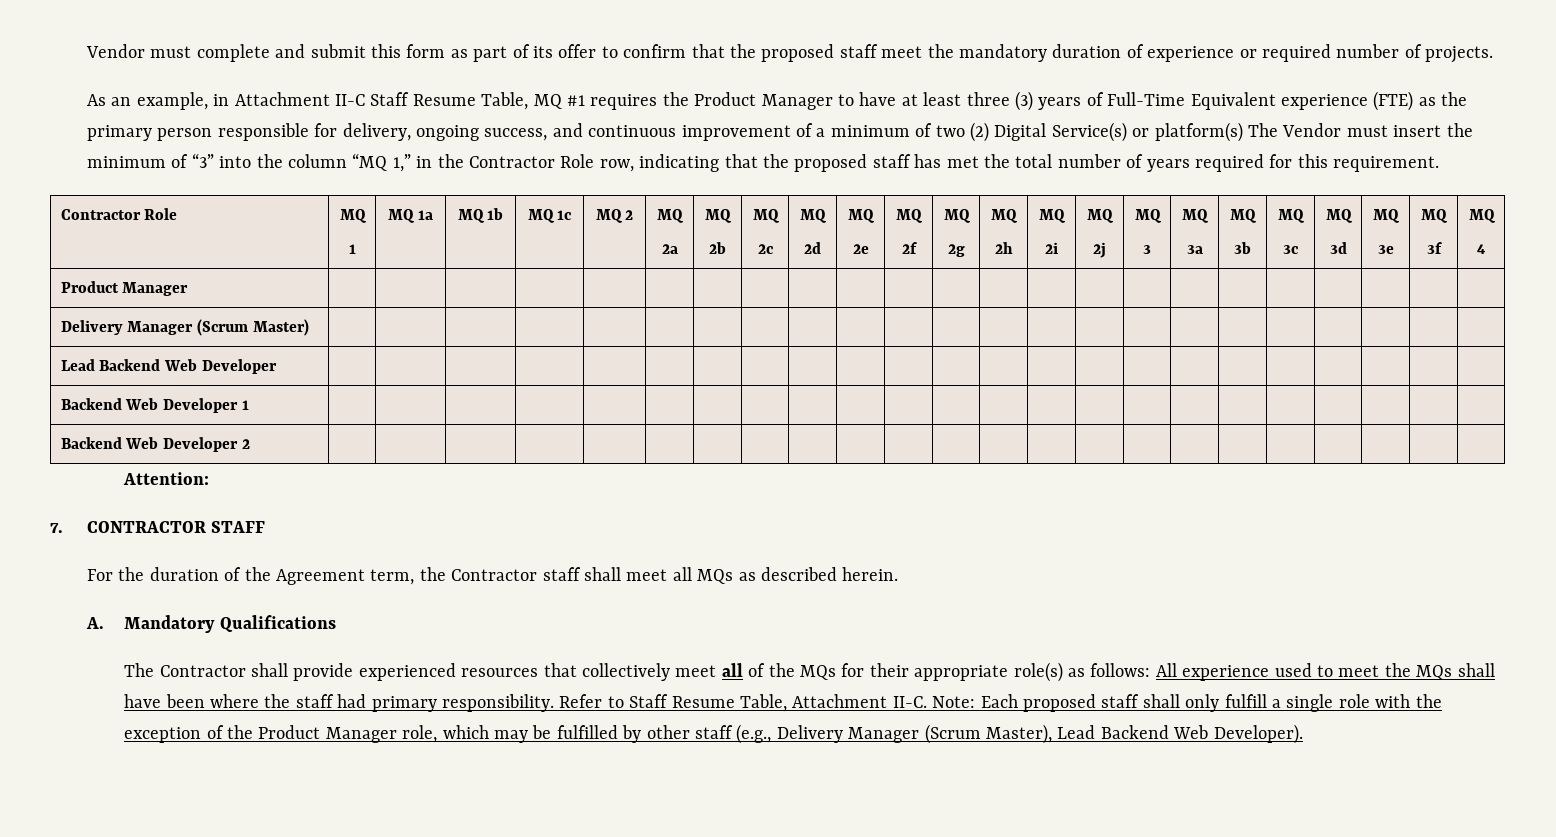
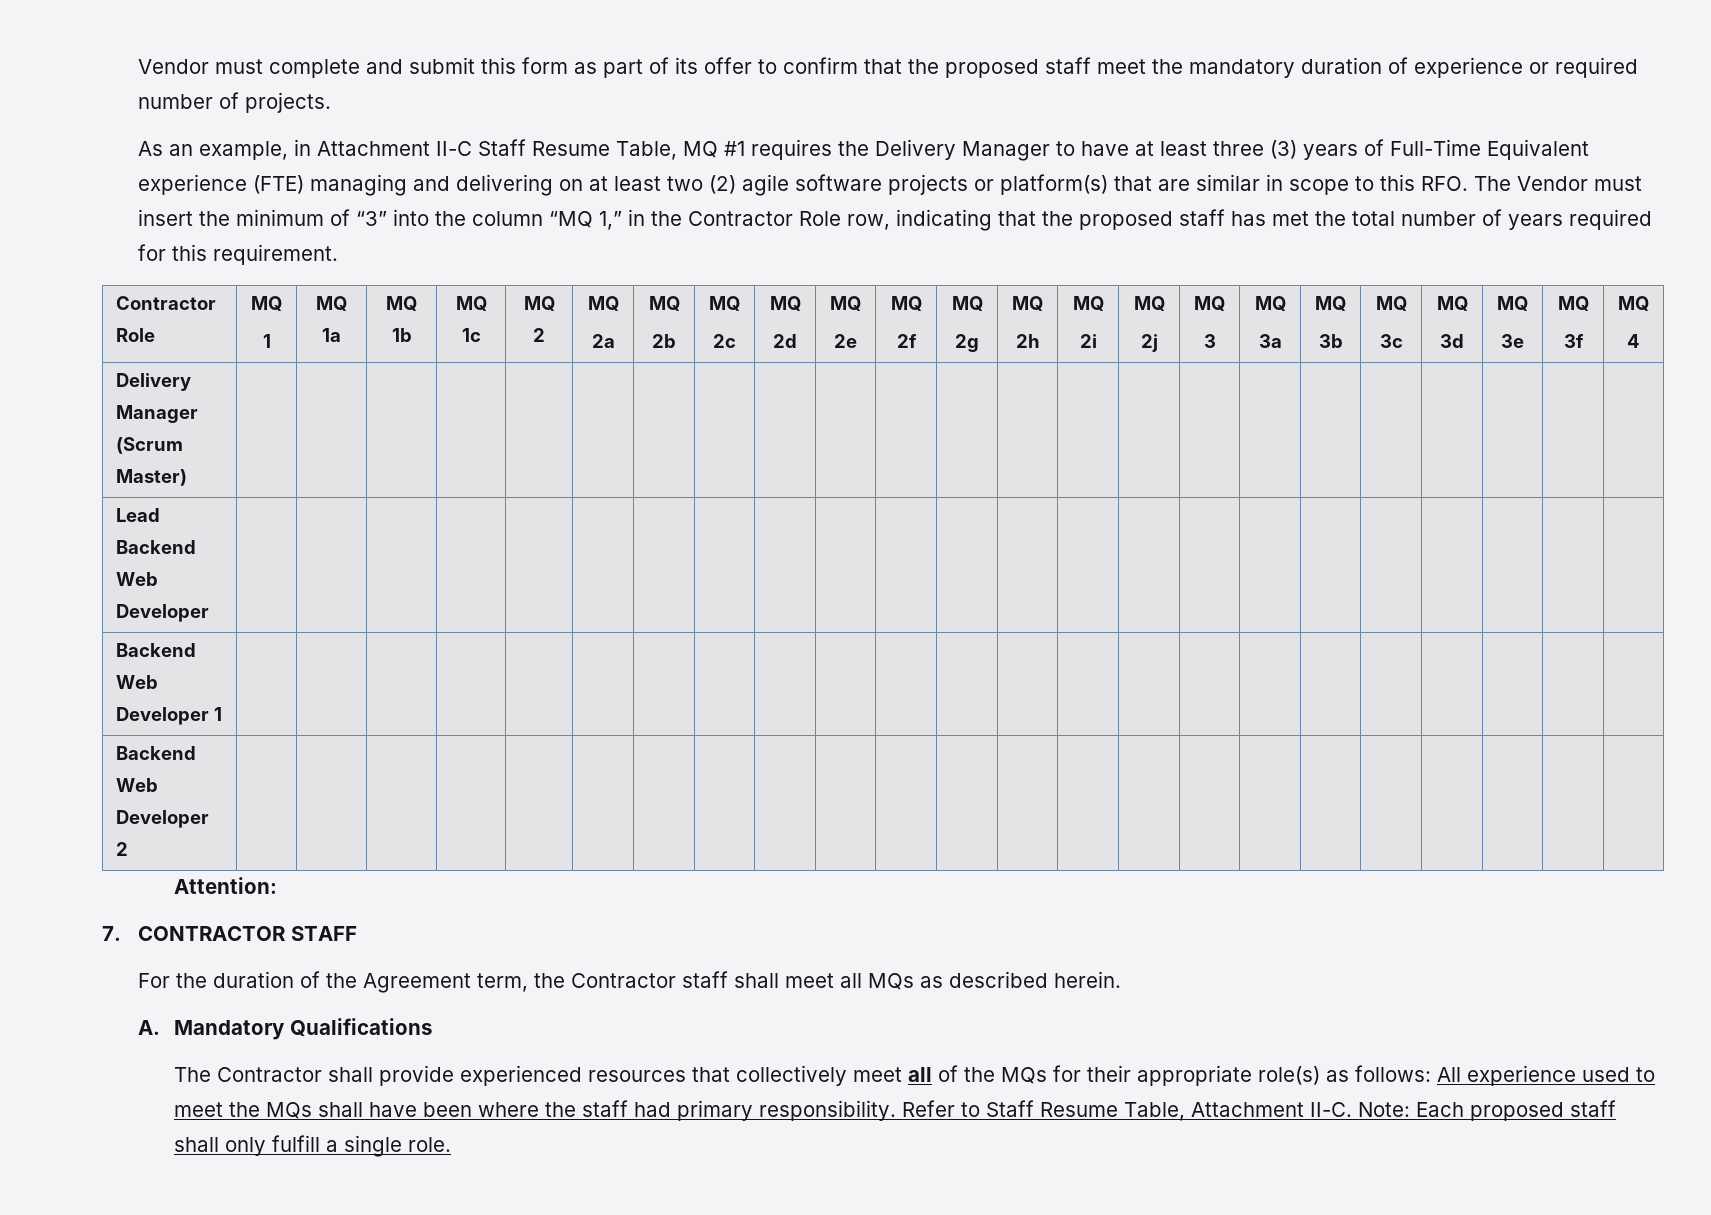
- As an example, in Attachment II-C Staff Resume Table, MQ #1 requires the Product Manager to have at least three (3) years of Full-Time Equivalent experience (FTE) as the primary person responsible for delivery, ongoing success, and continuous improvement of a minimum of two (2) Digital Service(s) or platform(s) The Vendor must insert the minimum of “3” into the column “MQ 1,” in the Contractor Role row, indicating that the proposed staff has met the total number of years required for this requirement.
+ As an example, in Attachment II-C Staff Resume Table, MQ #1 requires the Delivery Manager to have at least three (3) years of Full-Time Equivalent experience (FTE) managing and delivering on at least two (2) agile software projects or platform(s) that are similar in scope to this RFO. The Vendor must insert the minimum of “3” into the column “MQ 1,” in the Contractor Role row, indicating that the proposed staff has met the total number of years required for this requirement.
- Product Manager | | | | | | | | | | | | | | | | | | | | | | |
- Note: Each proposed staff shall only fulfill a single role with the exception of the Product Manager role, which may be fulfilled by other staff (e.g., Delivery Manager (Scrum Master), Lead Backend Web Developer).
+ Note: Each proposed staff shall only fulfill a single role.

